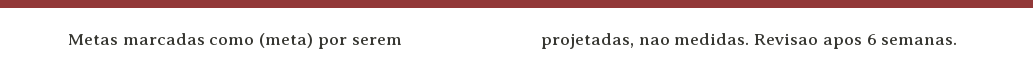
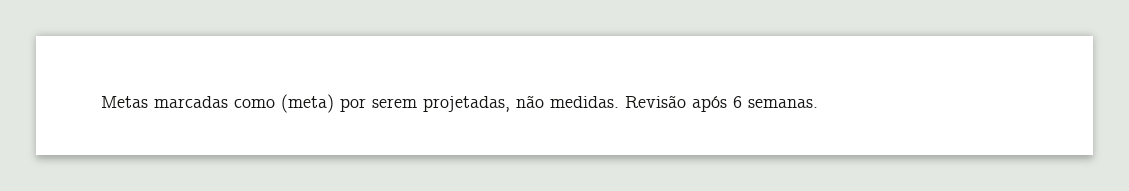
- Metas marcadas como (meta) por serem projetadas, nao medidas. Revisao apos 6 semanas.
+ Metas marcadas como (meta) por serem projetadas, não medidas. Revisão após 6 semanas.

